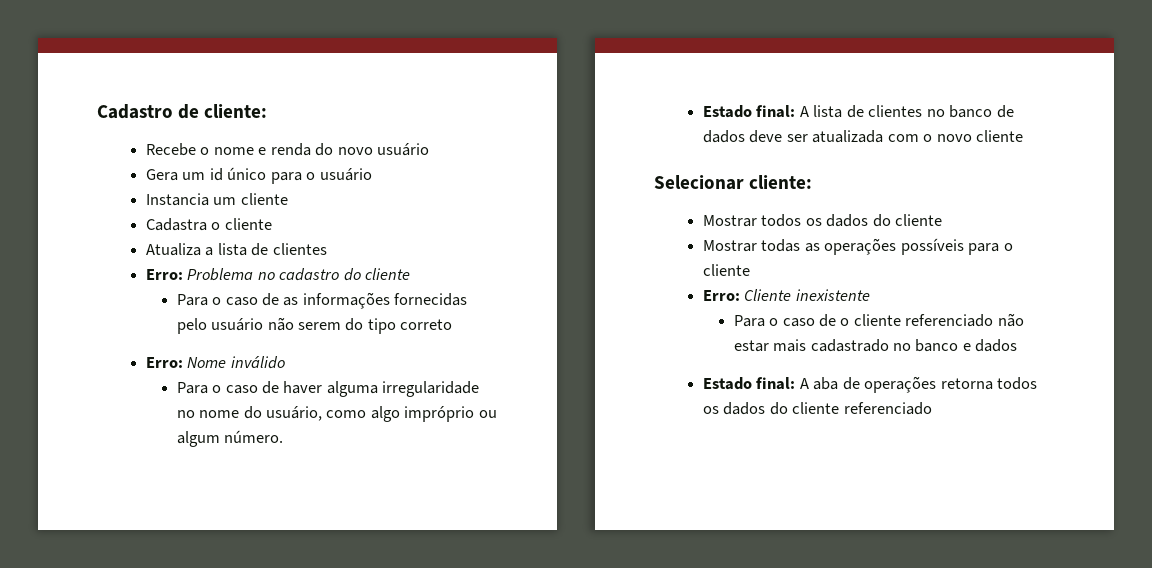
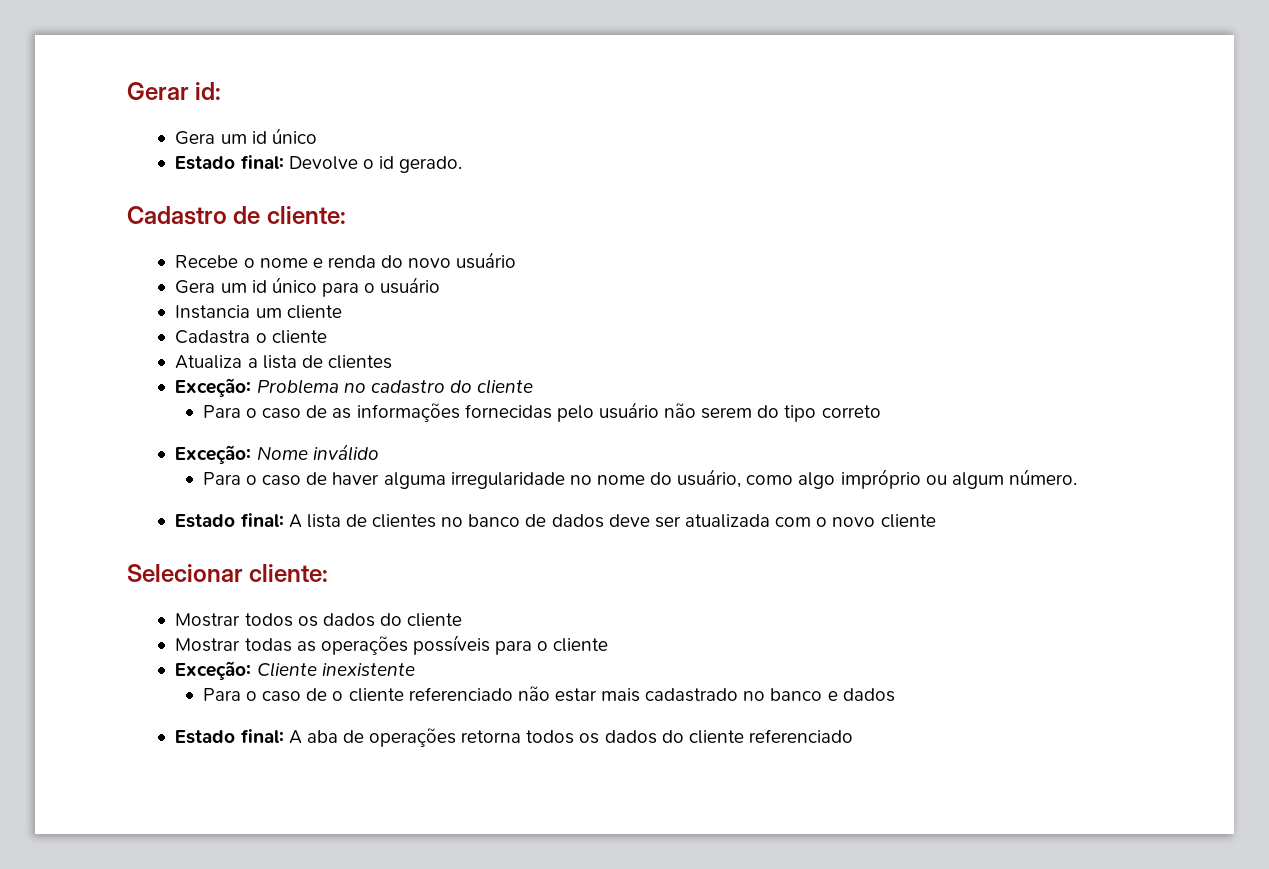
+ Gerar id:
+ Gera um id único
+ Estado final: Devolve o id gerado.
- Erro: Problema no cadastro do cliente
+ Exceção: Problema no cadastro do cliente
- Erro: Nome inválido
+ Exceção: Nome inválido
- Erro: Cliente inexistente
+ Exceção: Cliente inexistente

